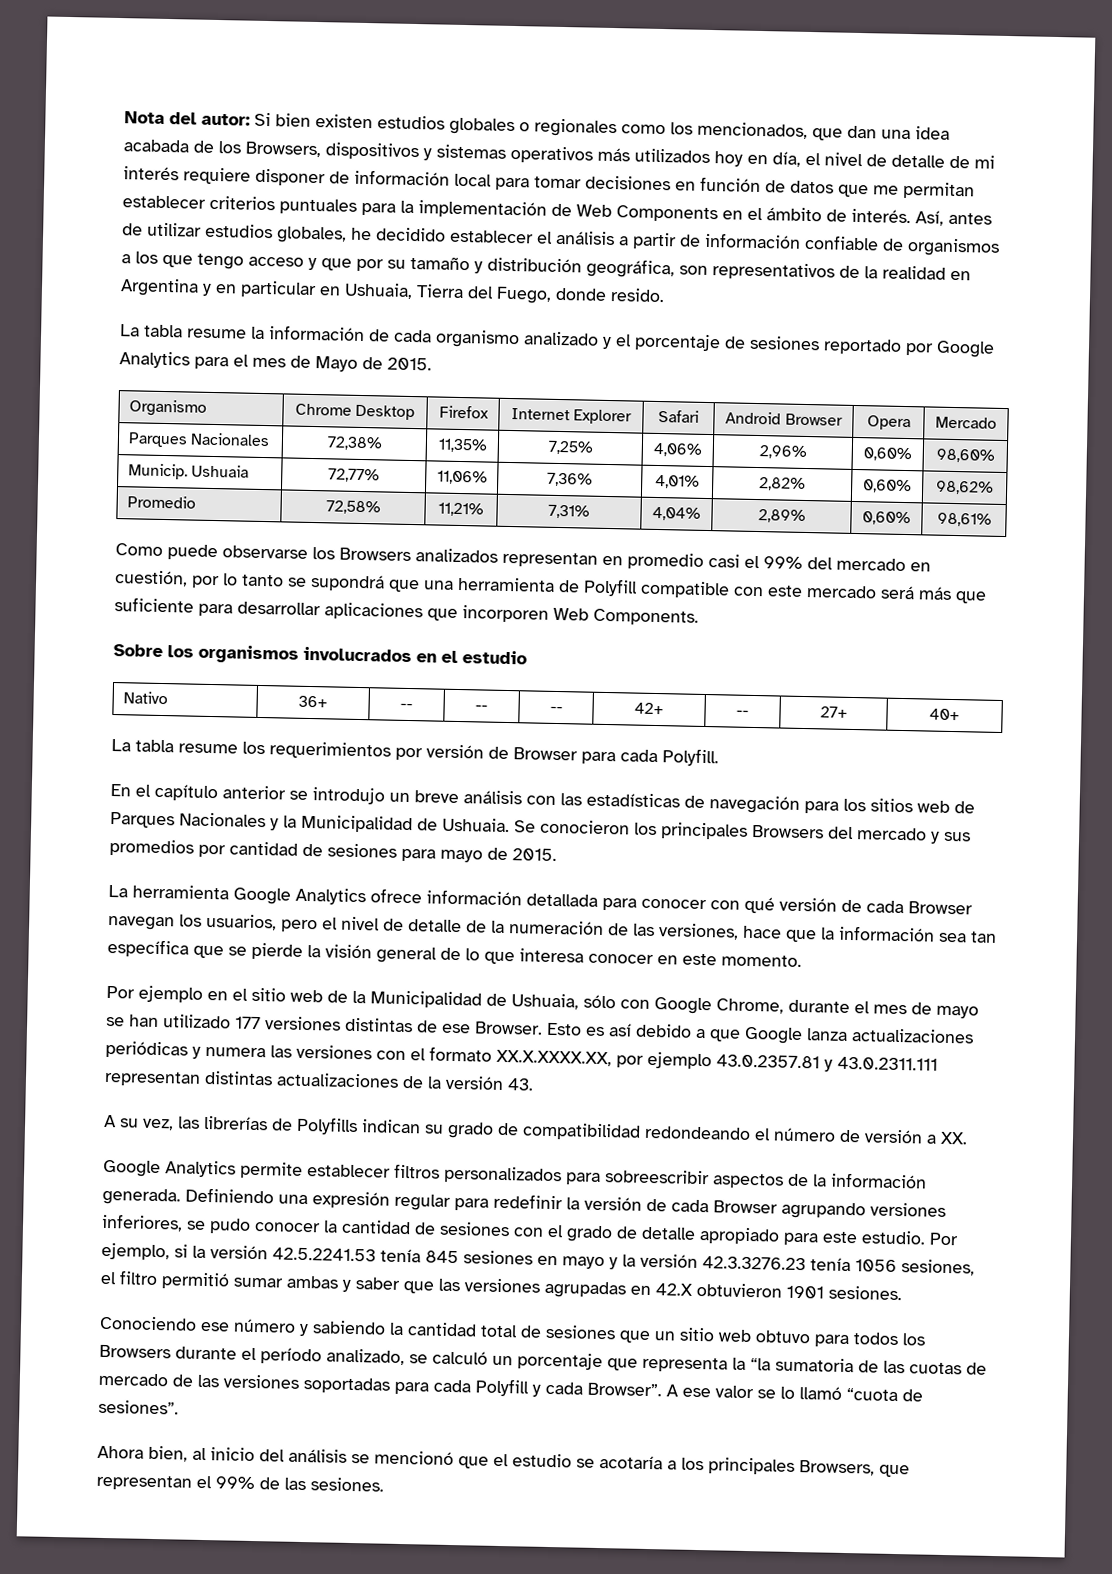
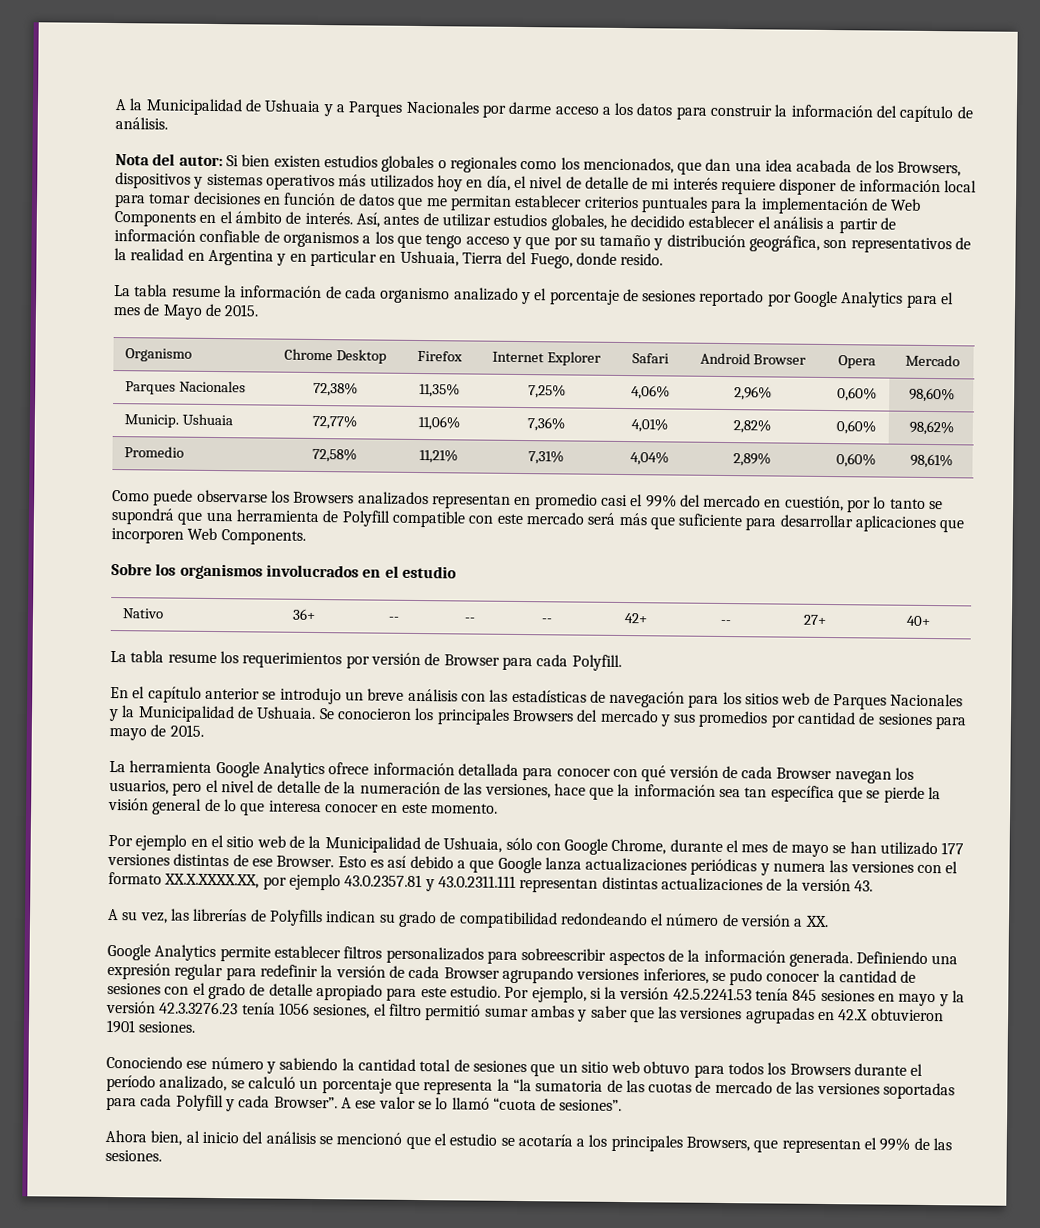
+ A la Municipalidad de Ushuaia y a Parques Nacionales por darme acceso a los datos para construir la información del capítulo de análisis.

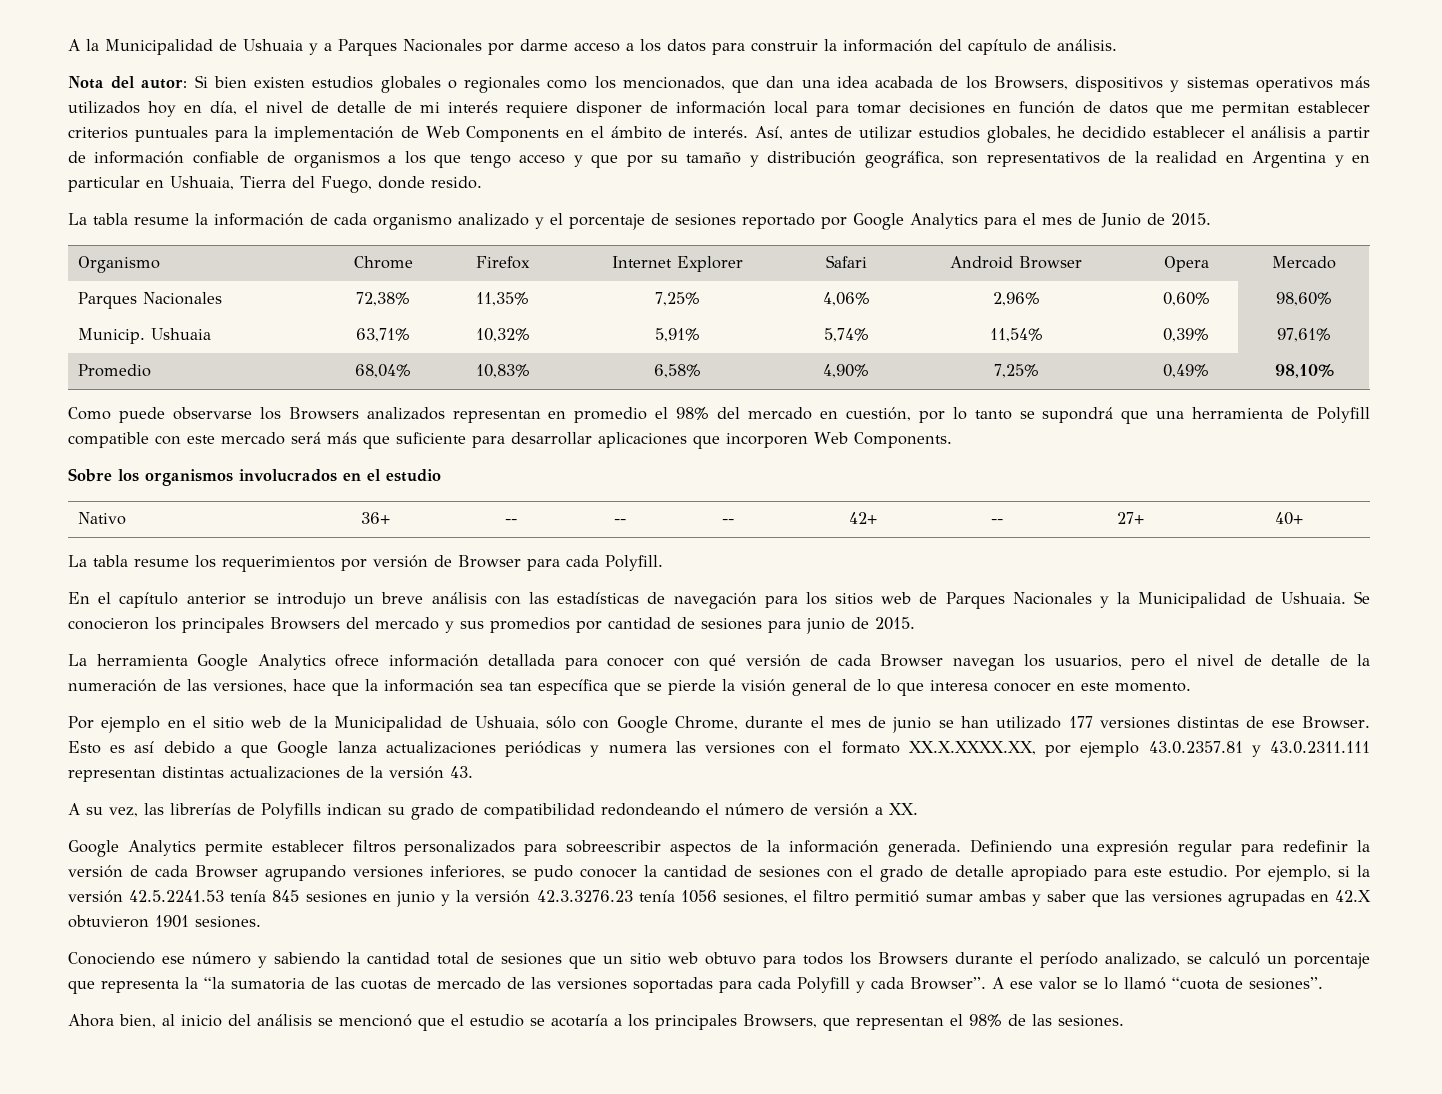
- La tabla resume la información de cada organismo analizado y el porcentaje de sesiones reportado por Google Analytics para el mes de Mayo de 2015.
+ La tabla resume la información de cada organismo analizado y el porcentaje de sesiones reportado por Google Analytics para el mes de Junio de 2015.
- Organismo | Chrome Desktop | Firefox | Internet Explorer | Safari | Android Browser | Opera | Mercado
+ Organismo | Chrome | Firefox | Internet Explorer | Safari | Android Browser | Opera | Mercado
- Municip. Ushuaia | 72,77% | 11,06% | 7,36% | 4,01% | 2,82% | 0,60% | 98,62%
- Promedio | 72,58% | 11,21% | 7,31% | 4,04% | 2,89% | 0,60% | 98,61%
+ Municip. Ushuaia | 63,71% | 10,32% | 5,91% | 5,74% | 11,54% | 0,39% | 97,61%
+ Promedio | 68,04% | 10,83% | 6,58% | 4,90% | 7,25% | 0,49% | 98,10%
- Como puede observarse los Browsers analizados representan en promedio casi el 99% del mercado en cuestión, por lo tanto se supondrá que una herramienta de Polyfill compatible con este mercado será más que suficiente para desarrollar aplicaciones que incorporen Web Components.
+ Como puede observarse los Browsers analizados representan en promedio el 98% del mercado en cuestión, por lo tanto se supondrá que una herramienta de Polyfill compatible con este mercado será más que suficiente para desarrollar aplicaciones que incorporen Web Components.
- Se conocieron los principales Browsers del mercado y sus promedios por cantidad de sesiones para mayo de 2015.
+ Se conocieron los principales Browsers del mercado y sus promedios por cantidad de sesiones para junio de 2015.
- Por ejemplo en el sitio web de la Municipalidad de Ushuaia, sólo con Google Chrome, durante el mes de mayo se han utilizado 177 versiones distintas de ese Browser.
+ Por ejemplo en el sitio web de la Municipalidad de Ushuaia, sólo con Google Chrome, durante el mes de junio se han utilizado 177 versiones distintas de ese Browser.
- Por ejemplo, si la versión 42.5.2241.53 tenía 845 sesiones en mayo y la versión 42.3.3276.23 tenía 1056 sesiones, el filtro permitió sumar ambas y saber que las versiones agrupadas en 42.X obtuvieron 1901 sesiones.
+ Por ejemplo, si la versión 42.5.2241.53 tenía 845 sesiones en junio y la versión 42.3.3276.23 tenía 1056 sesiones, el filtro permitió sumar ambas y saber que las versiones agrupadas en 42.X obtuvieron 1901 sesiones.
- Ahora bien, al inicio del análisis se mencionó que el estudio se acotaría a los principales Browsers, que representan el 99% de las sesiones.
+ Ahora bien, al inicio del análisis se mencionó que el estudio se acotaría a los principales Browsers, que representan el 98% de las sesiones.

